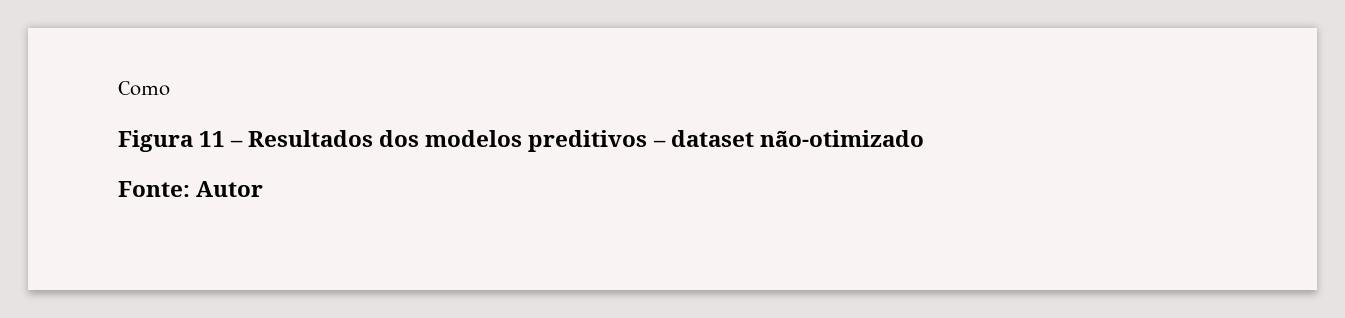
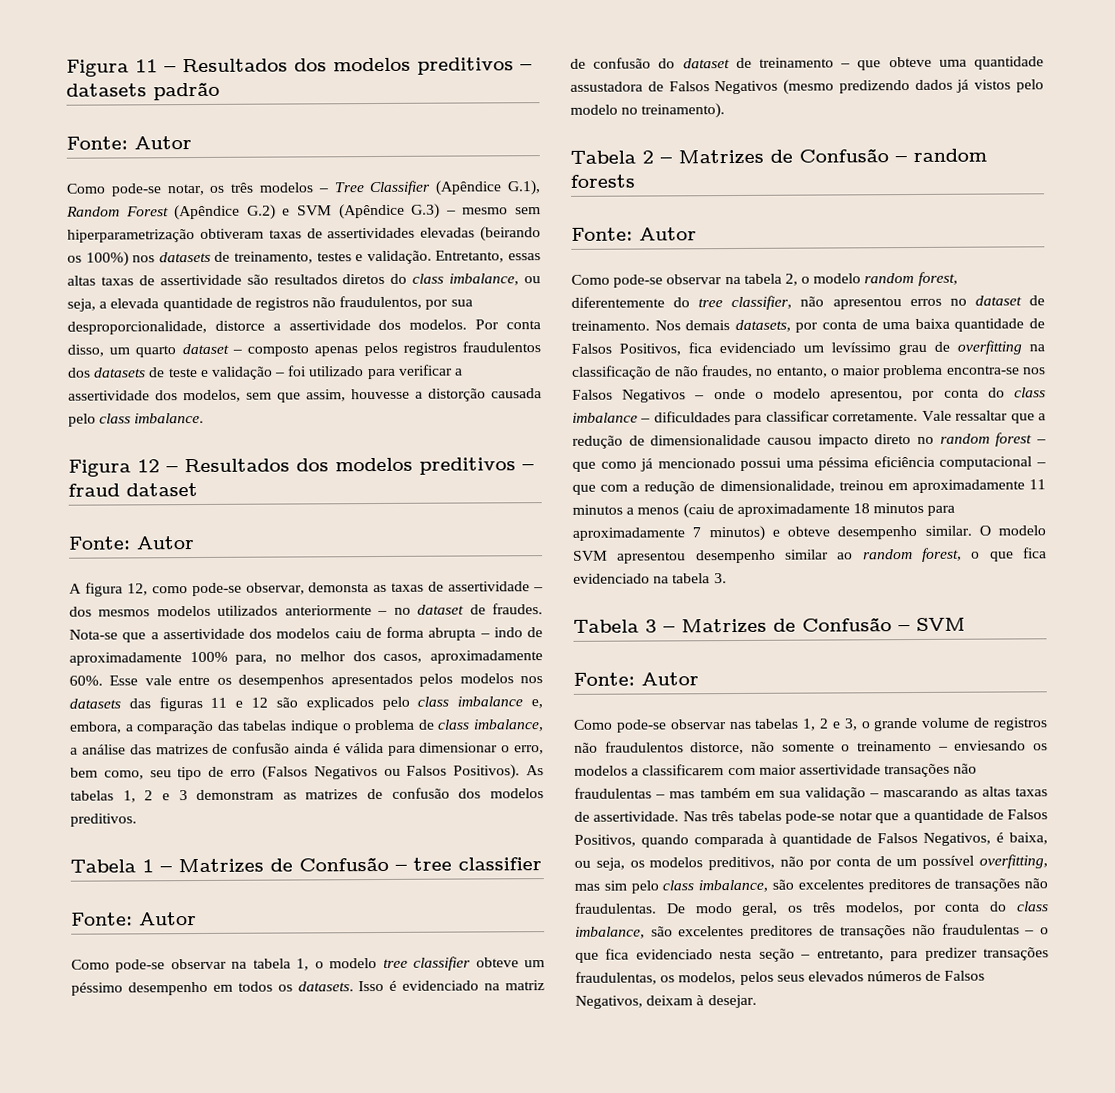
- Como
- Figura 11 – Resultados dos modelos preditivos – dataset não-otimizado
+ Figura 11 – Resultados dos modelos preditivos – datasets padrão
  Fonte: Autor
+ Como pode-se notar, os três modelos – Tree Classifier (Apêndice G.1), Random Forest (Apêndice G.2) e SVM (Apêndice G.3) – mesmo sem hiperparametrização obtiveram taxas de assertividades elevadas (beirando os 100%) nos datasets de treinamento, testes e validação. Entretanto, essas altas taxas de assertividade são resultados diretos do class imbalance, ou seja, a elevada quantidade de registros não fraudulentos, por sua desproporcionalidade, distorce a assertividade dos modelos. Por conta disso, um quarto dataset – composto apenas pelos registros fraudulentos dos datasets de teste e validação – foi utilizado para verificar a assertividade dos modelos, sem que assim, houvesse a distorção causada pelo class imbalance.
+ Figura 12 – Resultados dos modelos preditivos – fraud dataset
+ Fonte: Autor
+ A figura 12, como pode-se observar, demonsta as taxas de assertividade – dos mesmos modelos utilizados anteriormente – no dataset de fraudes. Nota-se que a assertividade dos modelos caiu de forma abrupta – indo de aproximadamente 100% para, no melhor dos casos, aproximadamente 60%. Esse vale entre os desempenhos apresentados pelos modelos nos datasets das figuras 11 e 12 são explicados pelo class imbalance e, embora, a comparação das tabelas indique o problema de class imbalance, a análise das matrizes de confusão ainda é válida para dimensionar o erro, bem como, seu tipo de erro (Falsos Negativos ou Falsos Positivos). As tabelas 1, 2 e 3 demonstram as matrizes de confusão dos modelos preditivos.
+ Tabela 1 – Matrizes de Confusão – tree classifier
+ Fonte: Autor
+ Como pode-se observar na tabela 1, o modelo tree classifier obteve um péssimo desempenho em todos os datasets. Isso é evidenciado na matriz de confusão do dataset de treinamento – que obteve uma quantidade assustadora de Falsos Negativos (mesmo predizendo dados já vistos pelo modelo no treinamento).
+ Tabela 2 – Matrizes de Confusão – random forests
+ Fonte: Autor
+ Como pode-se observar na tabela 2, o modelo random forest, diferentemente do tree classifier, não apresentou erros no dataset de treinamento. Nos demais datasets, por conta de uma baixa quantidade de Falsos Positivos, fica evidenciado um levíssimo grau de overfitting na classificação de não fraudes, no entanto, o maior problema encontra-se nos Falsos Negativos – onde o modelo apresentou, por conta do class imbalance – dificuldades para classificar corretamente. Vale ressaltar que a redução de dimensionalidade causou impacto direto no random forest – que como já mencionado possui uma péssima eficiência computacional – que com a redução de dimensionalidade, treinou em aproximadamente 11 minutos a menos (caiu de aproximadamente 18 minutos para aproximadamente 7 minutos) e obteve desempenho similar. O modelo SVM apresentou desempenho similar ao random forest, o que fica evidenciado na tabela 3.
+ Tabela 3 – Matrizes de Confusão – SVM
+ Fonte: Autor
+ Como pode-se observar nas tabelas 1, 2 e 3, o grande volume de registros não fraudulentos distorce, não somente o treinamento – enviesando os modelos a classificarem com maior assertividade transações não fraudulentas – mas também em sua validação – mascarando as altas taxas de assertividade. Nas três tabelas pode-se notar que a quantidade de Falsos Positivos, quando comparada à quantidade de Falsos Negativos, é baixa, ou seja, os modelos preditivos, não por conta de um possível overfitting, mas sim pelo class imbalance, são excelentes preditores de transações não fraudulentas. De modo geral, os três modelos, por conta do class imbalance, são excelentes preditores de transações não fraudulentas – o que fica evidenciado nesta seção – entretanto, para predizer transações fraudulentas, os modelos, pelos seus elevados números de Falsos Negativos, deixam à desejar.

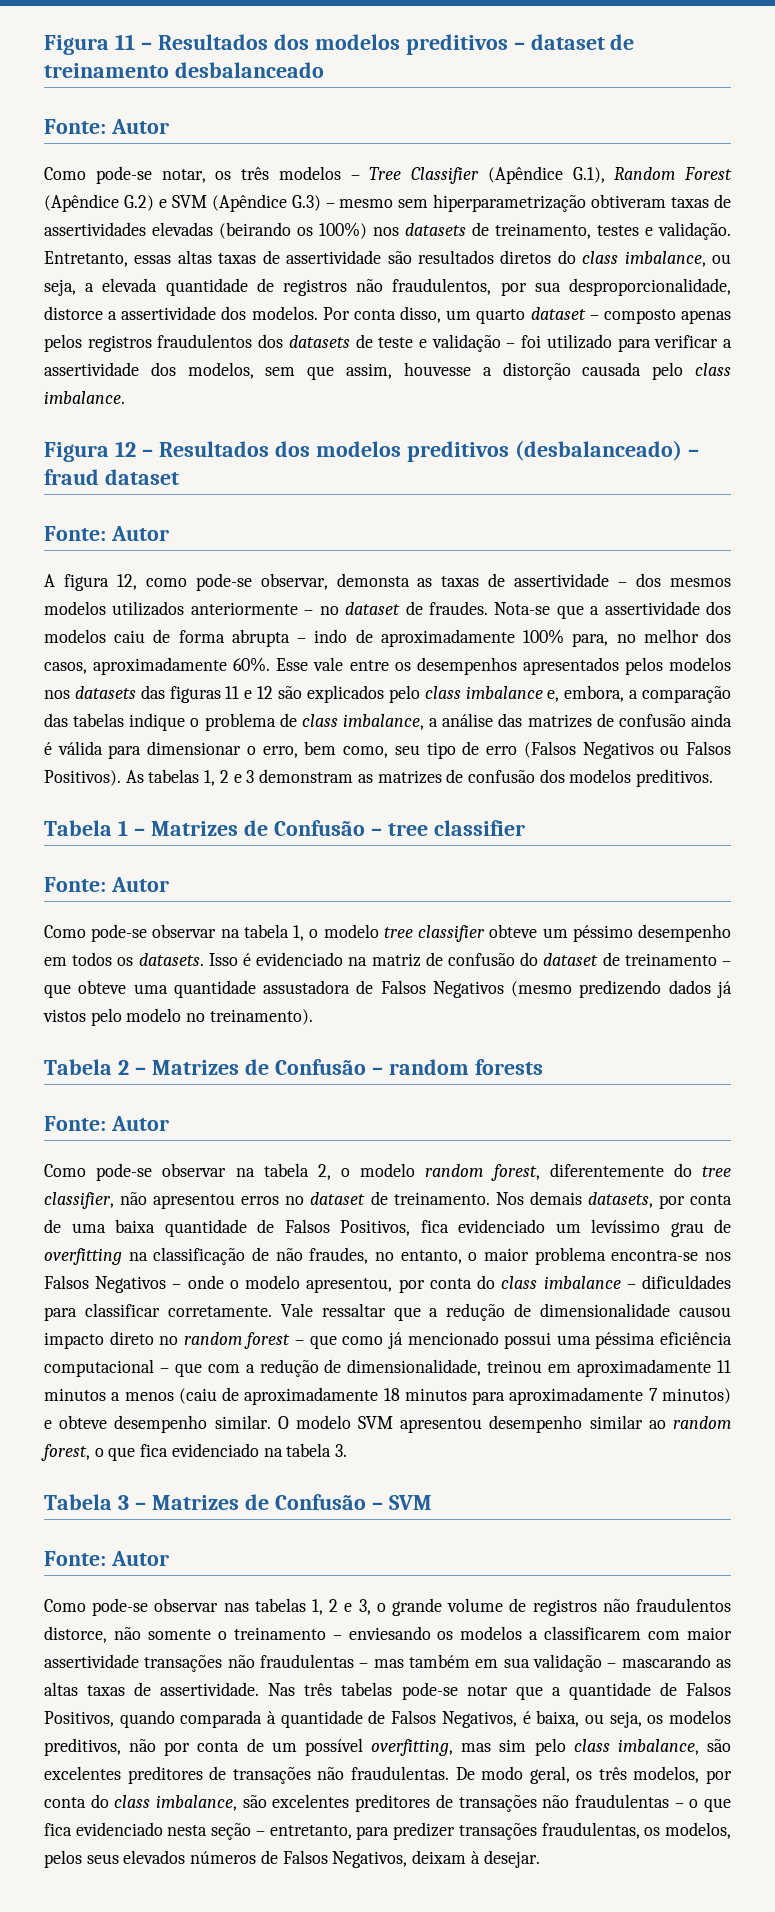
- Figura 11 – Resultados dos modelos preditivos – datasets padrão
+ Figura 11 – Resultados dos modelos preditivos – dataset de treinamento desbalanceado
- Figura 12 – Resultados dos modelos preditivos – fraud dataset
+ Figura 12 – Resultados dos modelos preditivos (desbalanceado) – fraud dataset

